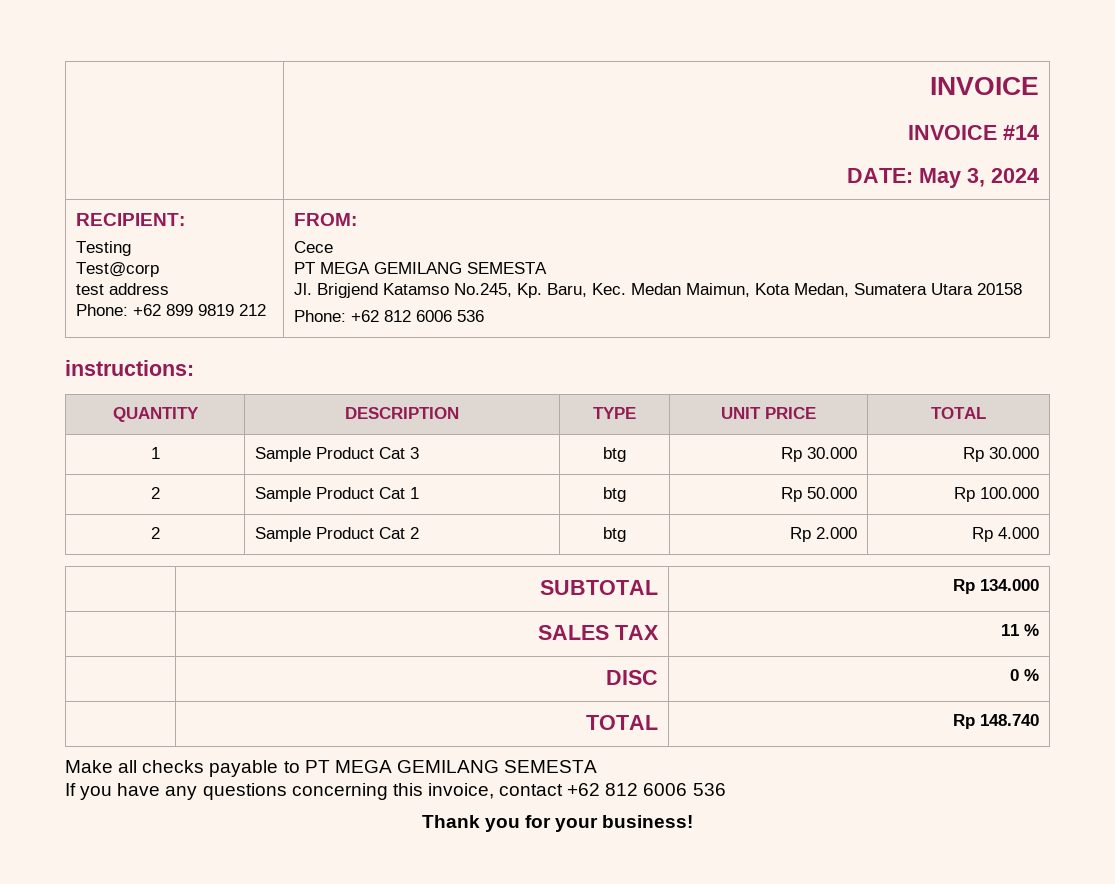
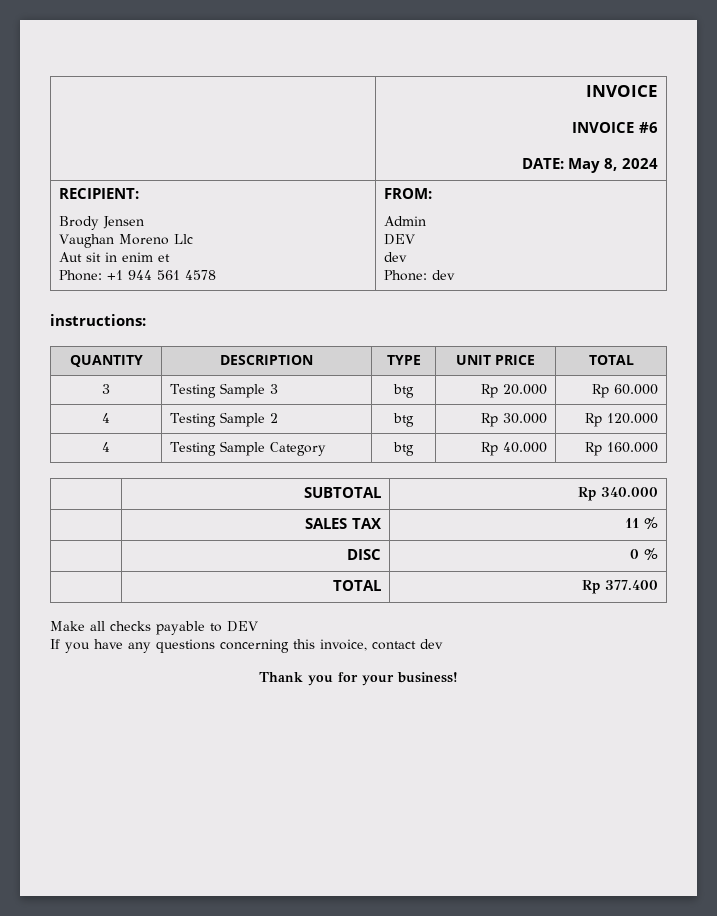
  | INVOICE
- INVOICE #14
- DATE: May 3, 2024
+ INVOICE #6
+ DATE: May 8, 2024
  RECIPIENT:
- Testing
- Test@corp
- test address
- Phone: +62 899 9819 212 | FROM:
- Cece
- PT MEGA GEMILANG SEMESTA
- Jl. Brigjend Katamso No.245, Kp. Baru, Kec. Medan Maimun, Kota Medan, Sumatera Utara 20158
- Phone: +62 812 6006 536
+ Brody Jensen
+ Vaughan Moreno Llc
+ Aut sit in enim et
+ Phone: +1 944 561 4578 | FROM:
+ Admin
+ DEV
+ dev
+ Phone: dev
- 1 | Sample Product Cat 3 | btg | Rp 30.000 | Rp 30.000
- 2 | Sample Product Cat 1 | btg | Rp 50.000 | Rp 100.000
- 2 | Sample Product Cat 2 | btg | Rp 2.000 | Rp 4.000
+ 3 | Testing Sample 3 | btg | Rp 20.000 | Rp 60.000
+ 4 | Testing Sample 2 | btg | Rp 30.000 | Rp 120.000
+ 4 | Testing Sample Category | btg | Rp 40.000 | Rp 160.000
- | SUBTOTAL | Rp 134.000
+ | SUBTOTAL | Rp 340.000
- | TOTAL | Rp 148.740
+ | TOTAL | Rp 377.400
- Make all checks payable to PT MEGA GEMILANG SEMESTA
+ Make all checks payable to DEV
- If you have any questions concerning this invoice, contact +62 812 6006 536
+ If you have any questions concerning this invoice, contact dev

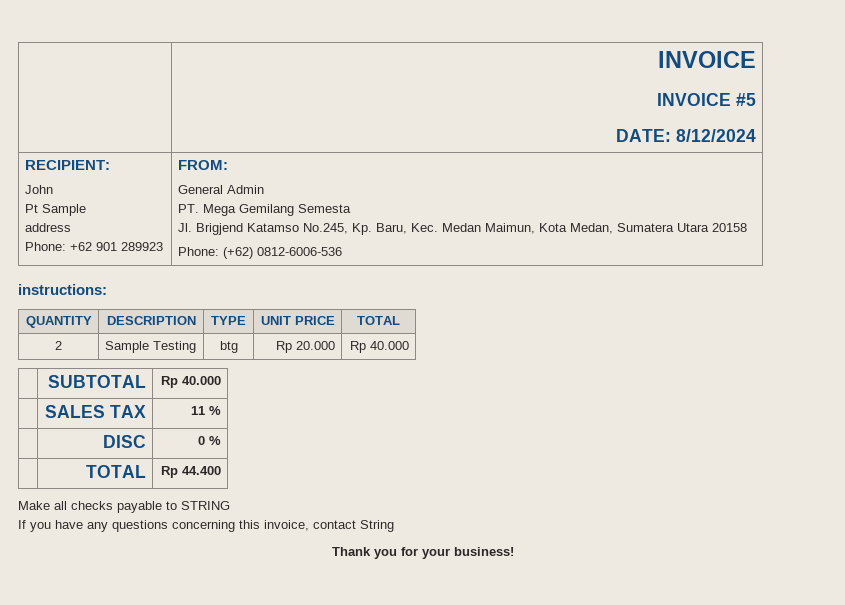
  | INVOICE
- INVOICE #6
- DATE: May 8, 2024
+ INVOICE #5
+ DATE: 8/12/2024
  RECIPIENT:
- Brody Jensen
- Vaughan Moreno Llc
- Aut sit in enim et
- Phone: +1 944 561 4578 | FROM:
- Admin
- DEV
- dev
- Phone: dev
+ John
+ Pt Sample
+ address
+ Phone: +62 901 289923 | FROM:
+ General Admin
+ PT. Mega Gemilang Semesta
+ Jl. Brigjend Katamso No.245, Kp. Baru, Kec. Medan Maimun, Kota Medan, Sumatera Utara 20158
+ Phone: (+62) 0812-6006-536
- 3 | Testing Sample 3 | btg | Rp 20.000 | Rp 60.000
- 4 | Testing Sample 2 | btg | Rp 30.000 | Rp 120.000
- 4 | Testing Sample Category | btg | Rp 40.000 | Rp 160.000
+ 2 | Sample Testing | btg | Rp 20.000 | Rp 40.000
- | SUBTOTAL | Rp 340.000
+ | SUBTOTAL | Rp 40.000
- | TOTAL | Rp 377.400
+ | TOTAL | Rp 44.400
- Make all checks payable to DEV
+ Make all checks payable to STRING
- If you have any questions concerning this invoice, contact dev
+ If you have any questions concerning this invoice, contact String

